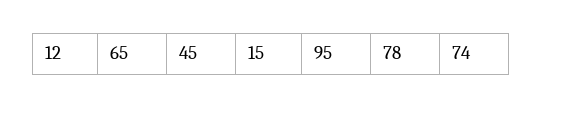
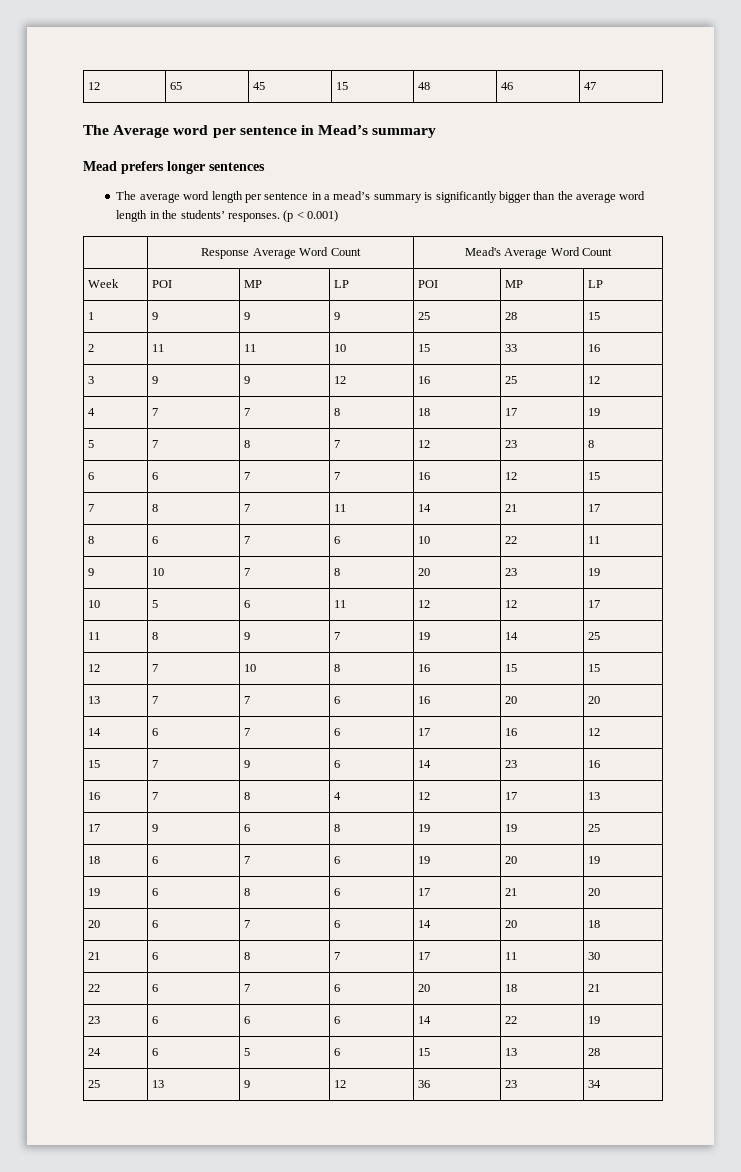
- 12 | 65 | 45 | 15 | 95 | 78 | 74
+ 12 | 65 | 45 | 15 | 48 | 46 | 47
+ The Average word per sentence in Mead’s summary
+ Mead prefers longer sentences
+ The average word length per sentence in a mead’s summary is significantly bigger than the average word length in the students’ responses. (p < 0.001)
+ | Response Average Word Count | Mead's Average Word Count
+ Week | POI | MP | LP | POI | MP | LP
+ 1 | 9 | 9 | 9 | 25 | 28 | 15
+ 2 | 11 | 11 | 10 | 15 | 33 | 16
+ 3 | 9 | 9 | 12 | 16 | 25 | 12
+ 4 | 7 | 7 | 8 | 18 | 17 | 19
+ 5 | 7 | 8 | 7 | 12 | 23 | 8
+ 6 | 6 | 7 | 7 | 16 | 12 | 15
+ 7 | 8 | 7 | 11 | 14 | 21 | 17
+ 8 | 6 | 7 | 6 | 10 | 22 | 11
+ 9 | 10 | 7 | 8 | 20 | 23 | 19
+ 10 | 5 | 6 | 11 | 12 | 12 | 17
+ 11 | 8 | 9 | 7 | 19 | 14 | 25
+ 12 | 7 | 10 | 8 | 16 | 15 | 15
+ 13 | 7 | 7 | 6 | 16 | 20 | 20
+ 14 | 6 | 7 | 6 | 17 | 16 | 12
+ 15 | 7 | 9 | 6 | 14 | 23 | 16
+ 16 | 7 | 8 | 4 | 12 | 17 | 13
+ 17 | 9 | 6 | 8 | 19 | 19 | 25
+ 18 | 6 | 7 | 6 | 19 | 20 | 19
+ 19 | 6 | 8 | 6 | 17 | 21 | 20
+ 20 | 6 | 7 | 6 | 14 | 20 | 18
+ 21 | 6 | 8 | 7 | 17 | 11 | 30
+ 22 | 6 | 7 | 6 | 20 | 18 | 21
+ 23 | 6 | 6 | 6 | 14 | 22 | 19
+ 24 | 6 | 5 | 6 | 15 | 13 | 28
+ 25 | 13 | 9 | 12 | 36 | 23 | 34

